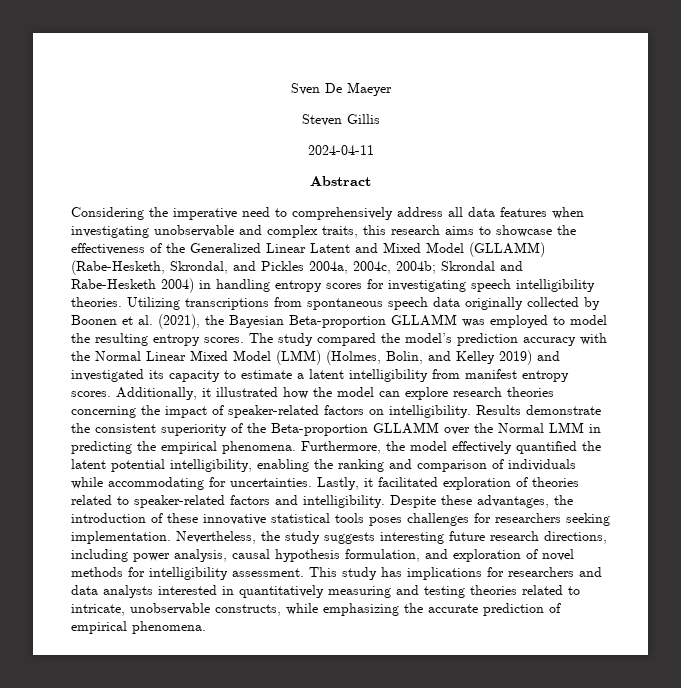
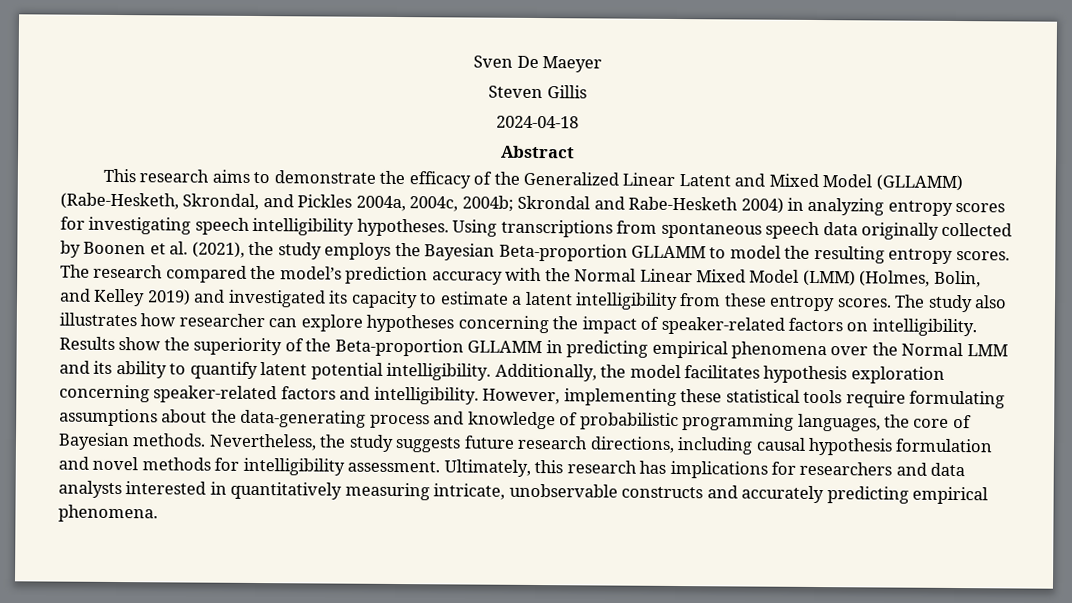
- 2024-04-11
+ 2024-04-18
- Considering the imperative need to comprehensively address all data features when investigating unobservable and complex traits, this research aims to showcase the effectiveness of the Generalized Linear Latent and Mixed Model (GLLAMM) (Rabe-Hesketh, Skrondal, and Pickles 2004a, 2004c, 2004b; Skrondal and Rabe-Hesketh 2004) in handling entropy scores for investigating speech intelligibility theories. Utilizing transcriptions from spontaneous speech data originally collected by Boonen et al. (2021), the Bayesian Beta-proportion GLLAMM was employed to model the resulting entropy scores.
+ This research aims to demonstrate the efficacy of the Generalized Linear Latent and Mixed Model (GLLAMM) (Rabe-Hesketh, Skrondal, and Pickles 2004a, 2004c, 2004b; Skrondal and Rabe-Hesketh 2004) in analyzing entropy scores for investigating speech intelligibility hypotheses. Using transcriptions from spontaneous speech data originally collected by Boonen et al. (2021), the study employs the Bayesian Beta-proportion GLLAMM to model the resulting entropy scores.
- The study compared the model’s prediction accuracy with the Normal Linear Mixed Model (LMM) (Holmes, Bolin, and Kelley 2019) and investigated its capacity to estimate a latent intelligibility from manifest entropy scores. Additionally, it illustrated how the model can explore research theories concerning the impact of speaker-related factors on intelligibility.
+ The research compared the model’s prediction accuracy with the Normal Linear Mixed Model (LMM) (Holmes, Bolin, and Kelley 2019) and investigated its capacity to estimate a latent intelligibility from these entropy scores. The study also illustrates how researcher can explore hypotheses concerning the impact of speaker-related factors on intelligibility.
- Results demonstrate the consistent superiority of the Beta-proportion GLLAMM over the Normal LMM in predicting the empirical phenomena. Furthermore, the model effectively quantified the latent potential intelligibility, enabling the ranking and comparison of individuals while accommodating for uncertainties. Lastly, it facilitated exploration of theories related to speaker-related factors and intelligibility. Despite these advantages, the introduction of these innovative statistical tools poses challenges for researchers seeking implementation.
+ Results show the superiority of the Beta-proportion GLLAMM in predicting empirical phenomena over the Normal LMM and its ability to quantify latent potential intelligibility. Additionally, the model facilitates hypothesis exploration concerning speaker-related factors and intelligibility. However, implementing these statistical tools require formulating assumptions about the data-generating process and knowledge of probabilistic programming languages, the core of Bayesian methods.
- Nevertheless, the study suggests interesting future research directions, including power analysis, causal hypothesis formulation, and exploration of novel methods for intelligibility assessment.
+ Nevertheless, the study suggests future research directions, including causal hypothesis formulation and novel methods for intelligibility assessment.
- This study has implications for researchers and data analysts interested in quantitatively measuring and testing theories related to intricate, unobservable constructs, while emphasizing the accurate prediction of empirical phenomena.
+ Ultimately, this research has implications for researchers and data analysts interested in quantitatively measuring intricate, unobservable constructs and accurately predicting empirical phenomena.

